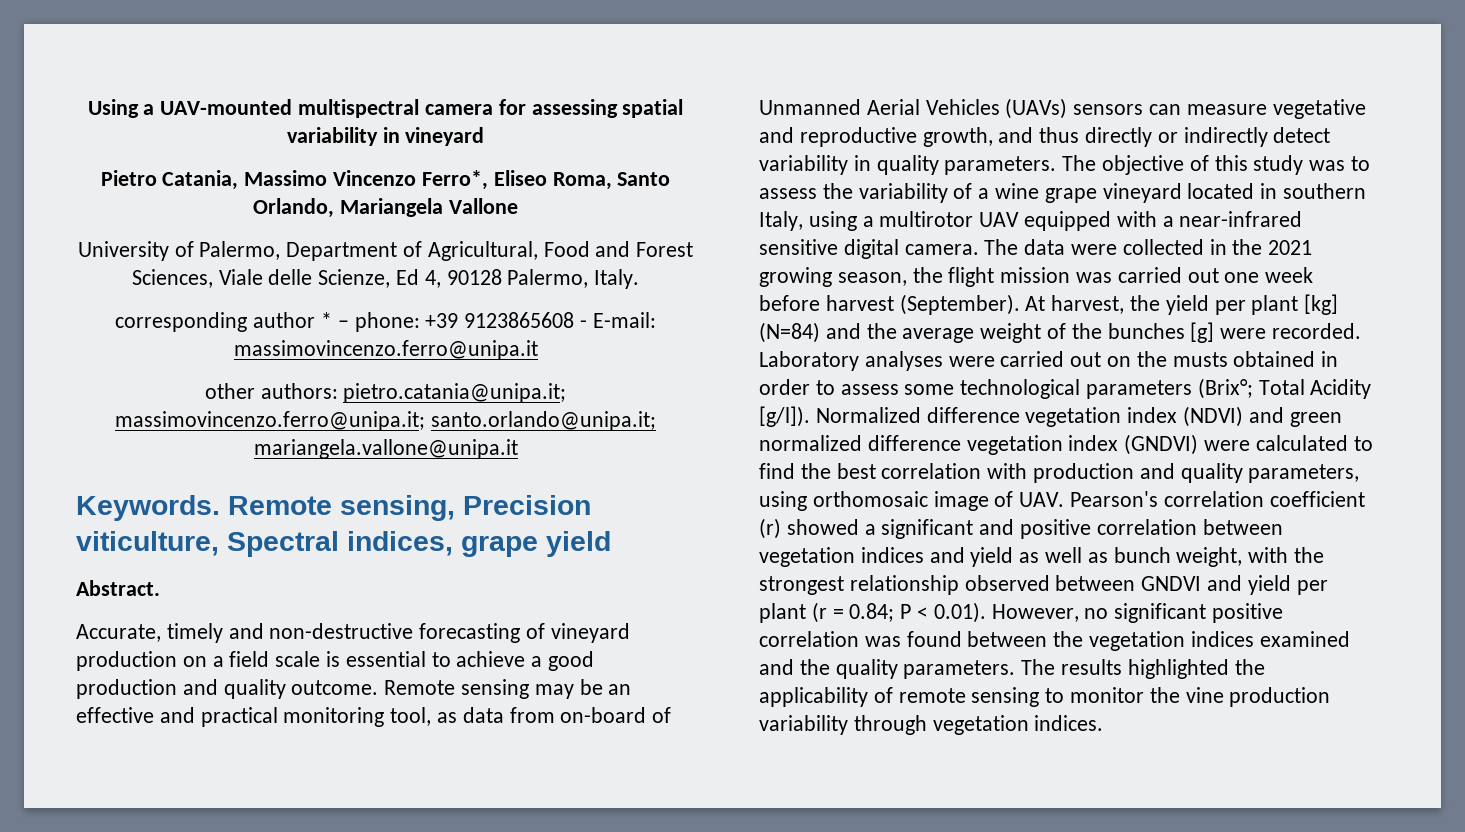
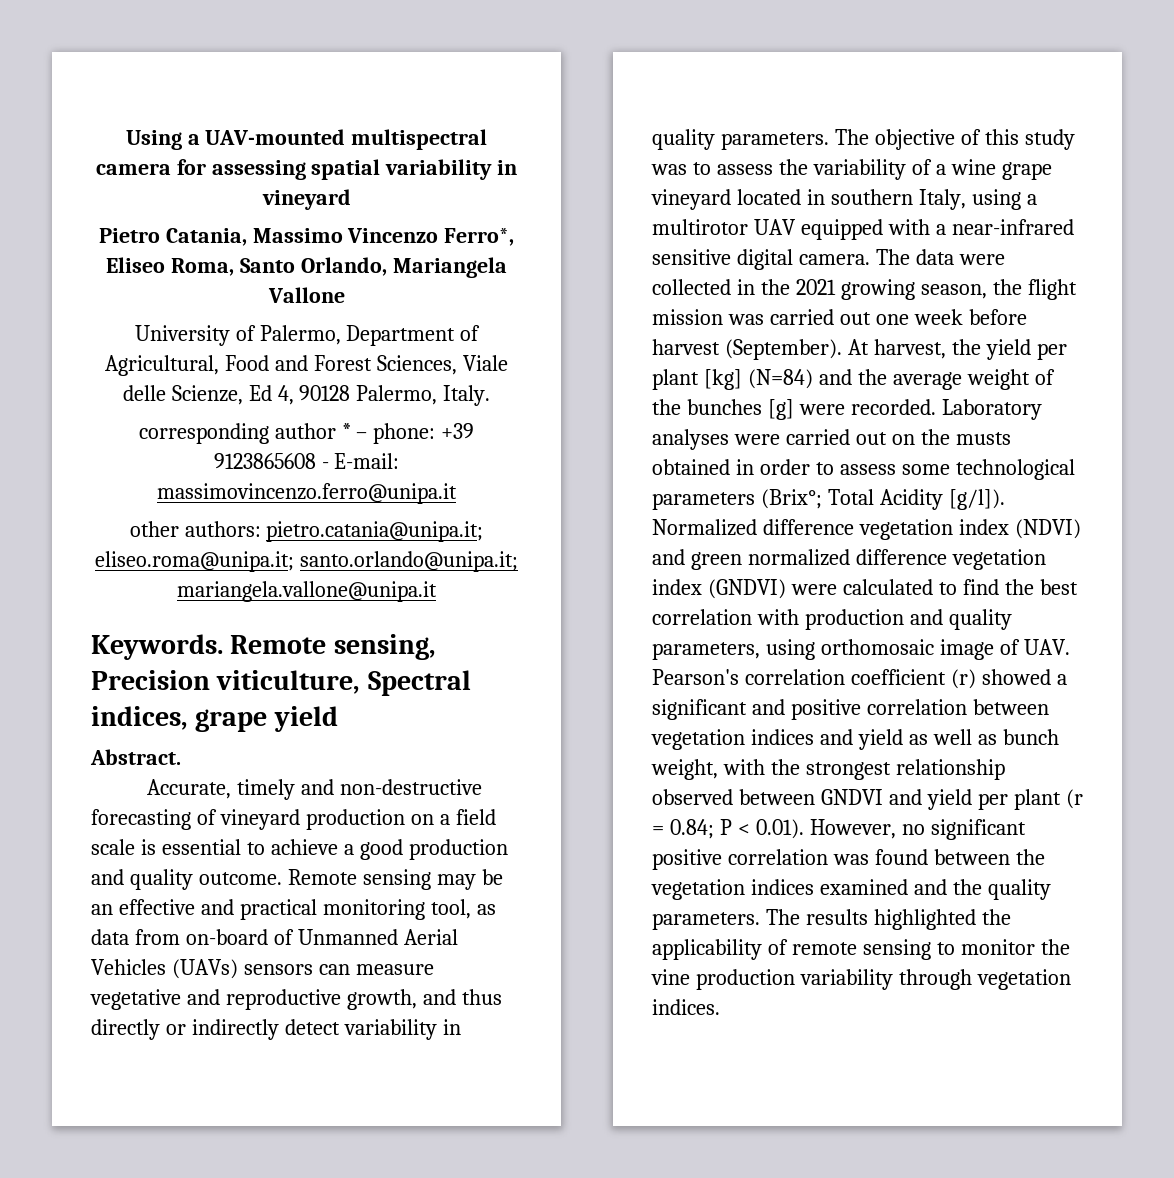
- other authors: pietro.catania@unipa.it; massimovincenzo.ferro@unipa.it; santo.orlando@unipa.it; mariangela.vallone@unipa.it
+ other authors: pietro.catania@unipa.it; eliseo.roma@unipa.it; santo.orlando@unipa.it; mariangela.vallone@unipa.it

